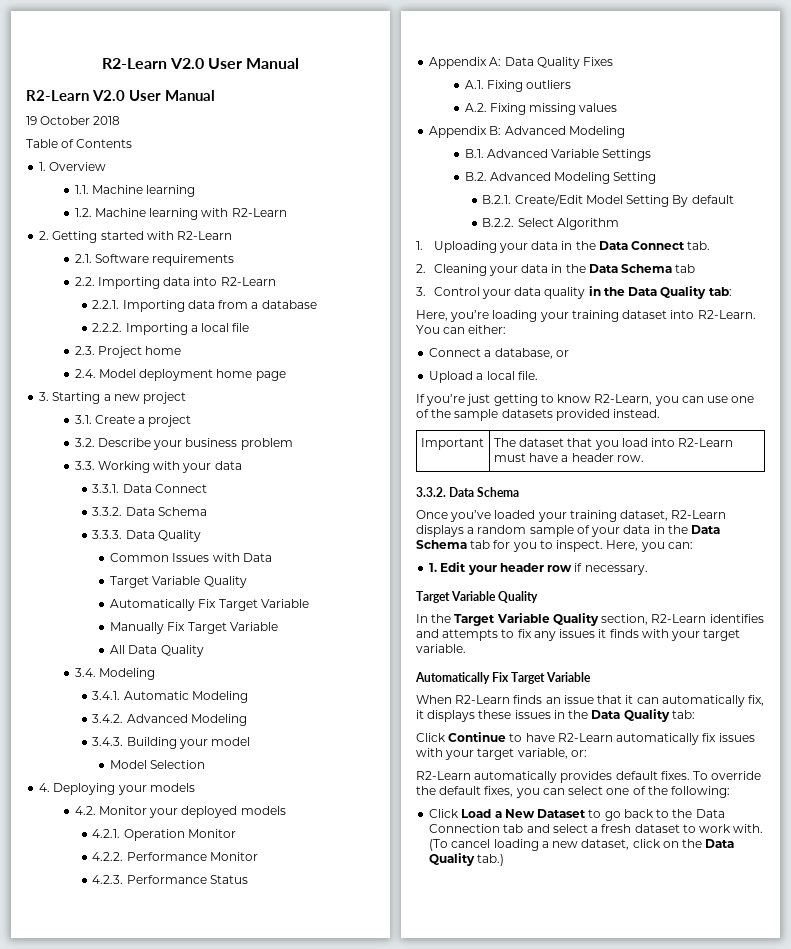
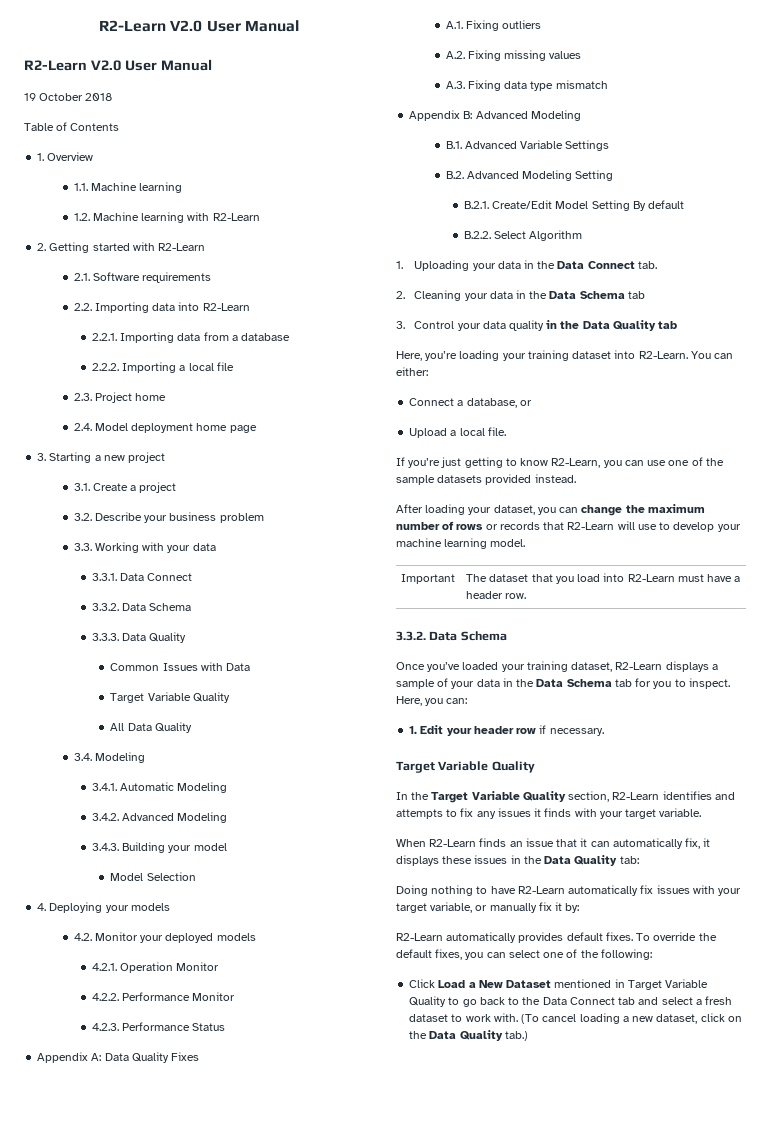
  Common Issues with Data
  Target Variable Quality
- Automatically Fix Target Variable
- Manually Fix Target Variable
+ A.3. Fixing data type mismatch
- 3. Control your data quality in the Data Quality tab:
+ 3. Control your data quality in the Data Quality tab
+ After loading your dataset, you can change the maximum number of rows or records that R2-Learn will use to develop your machine learning model.
- Once you’ve loaded your training dataset, R2-Learn displays a random sample of your data in the Data Schema tab for you to inspect.
+ Once you’ve loaded your training dataset, R2-Learn displays a sample of your data in the Data Schema tab for you to inspect.
  In the Target Variable Quality section, R2-Learn identifies and attempts to fix any issues it finds with your target variable.
- Automatically Fix Target Variable
- Click Continue to have R2-Learn automatically fix issues with your target variable, or:
+ Doing nothing to have R2-Learn automatically fix issues with your target variable, or manually fix it by:
- Click Load a New Dataset to go back to the Data Connection tab and select a fresh dataset to work with.
+ Click Load a New Dataset mentioned in Target Variable Quality to go back to the Data Connect tab and select a fresh dataset to work with.

